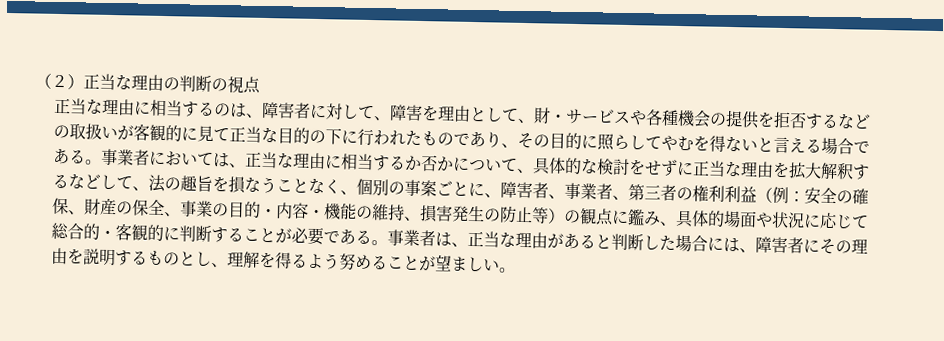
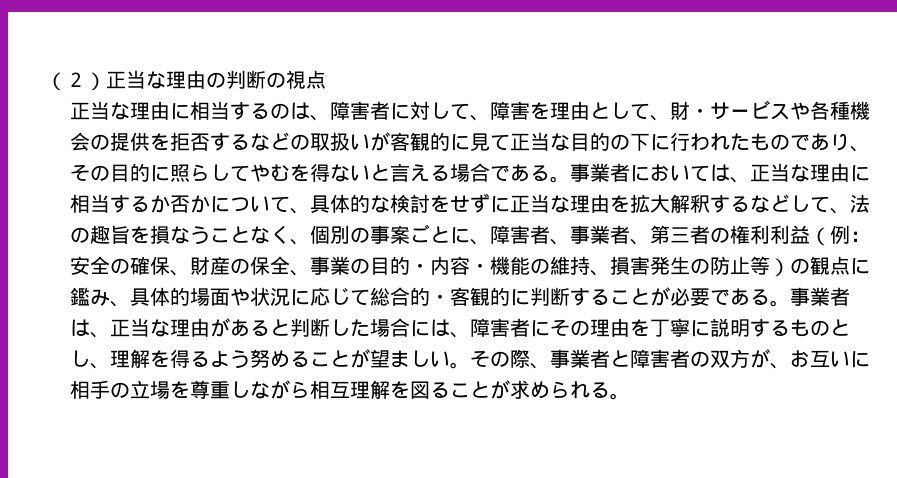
- 事業者は、正当な理由があると判断した場合には、障害者にその理由を説明するものとし、理解を得るよう努めることが望ましい。
+ 事業者は、正当な理由があると判断した場合には、障害者にその理由を丁寧に説明するものとし、理解を得るよう努めることが望ましい。
+ その際、事業者と障害者の双方が、お互いに相手の立場を尊重しながら相互理解を図ることが求められる。

